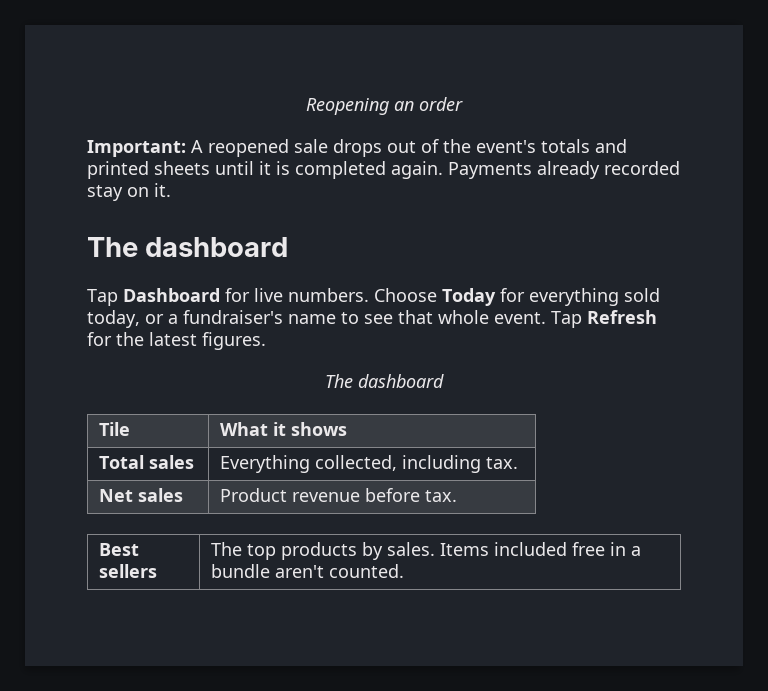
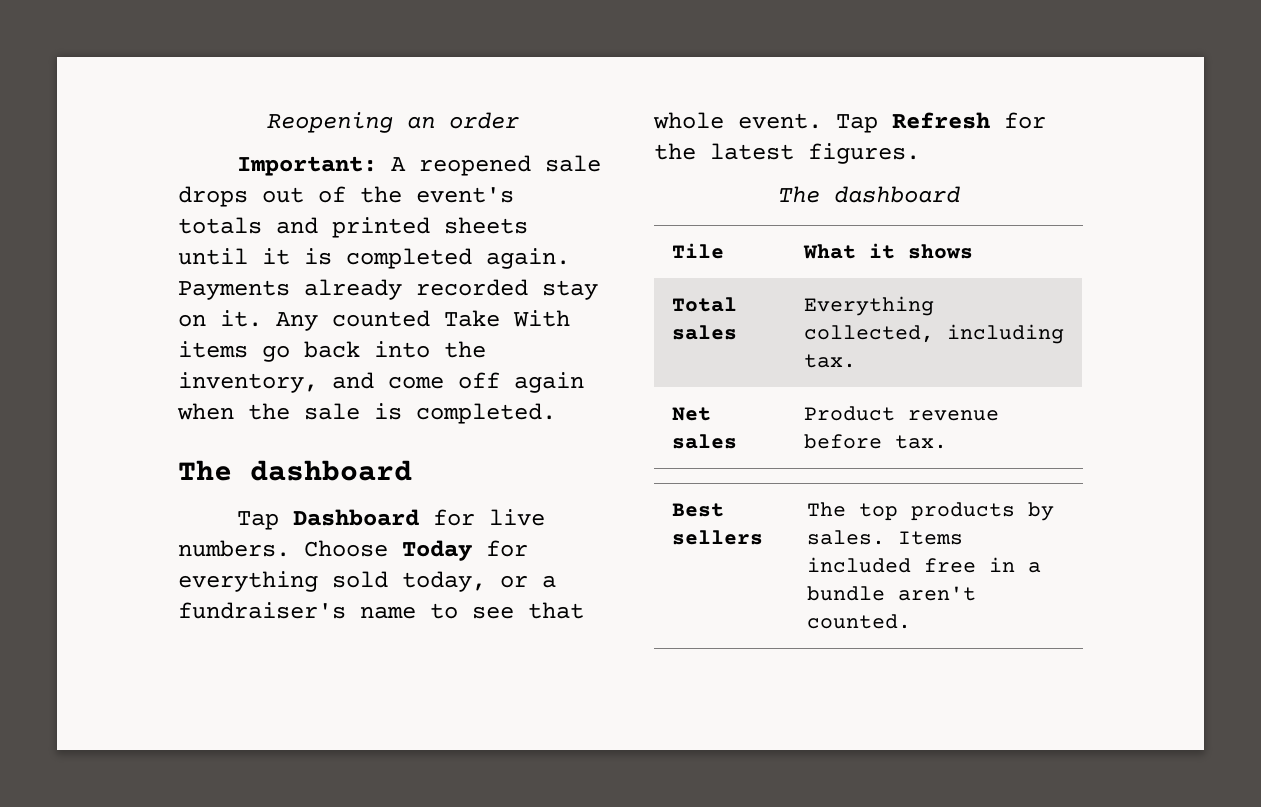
+ Any counted Take With items go back into the inventory, and come off again when the sale is completed.

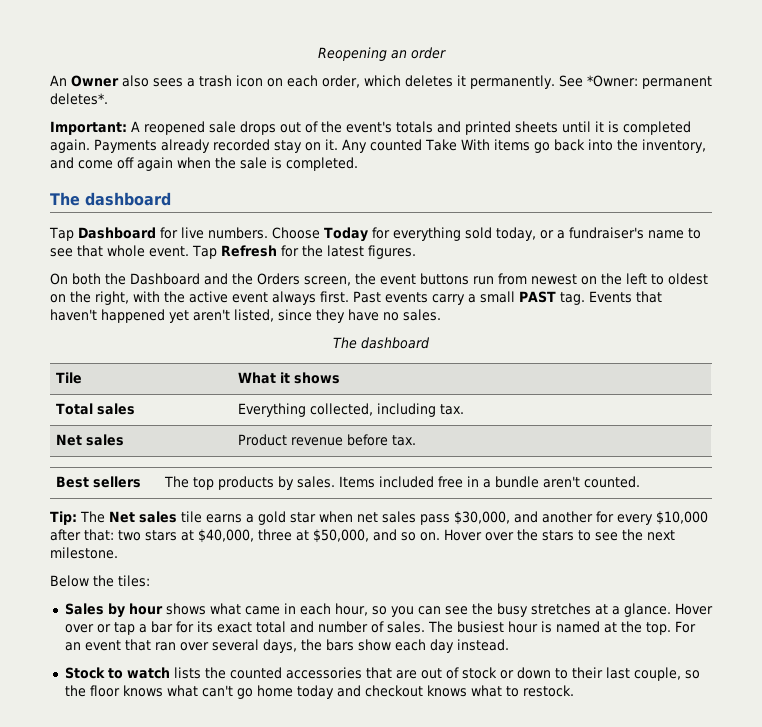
+ An Owner also sees a trash icon on each order, which deletes it permanently. See *Owner: permanent deletes*.
+ On both the Dashboard and the Orders screen, the event buttons run from newest on the left to oldest on the right, with the active event always first. Past events carry a small PAST tag. Events that haven't happened yet aren't listed, since they have no sales.
+ Tip: The Net sales tile earns a gold star when net sales pass $30,000, and another for every $10,000 after that: two stars at $40,000, three at $50,000, and so on. Hover over the stars to see the next milestone.
+ Below the tiles:
+ Sales by hour shows what came in each hour, so you can see the busy stretches at a glance. Hover over or tap a bar for its exact total and number of sales. The busiest hour is named at the top. For an event that ran over several days, the bars show each day instead.
+ Stock to watch lists the counted accessories that are out of stock or down to their last couple, so the floor knows what can't go home today and checkout knows what to restock.

